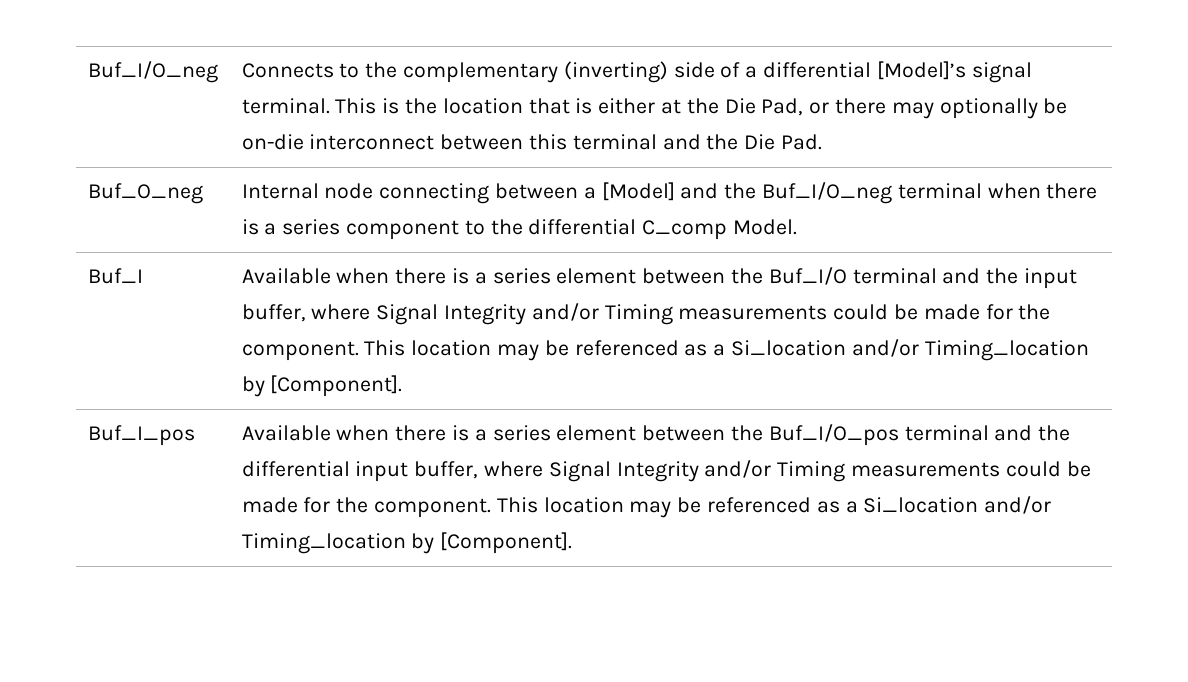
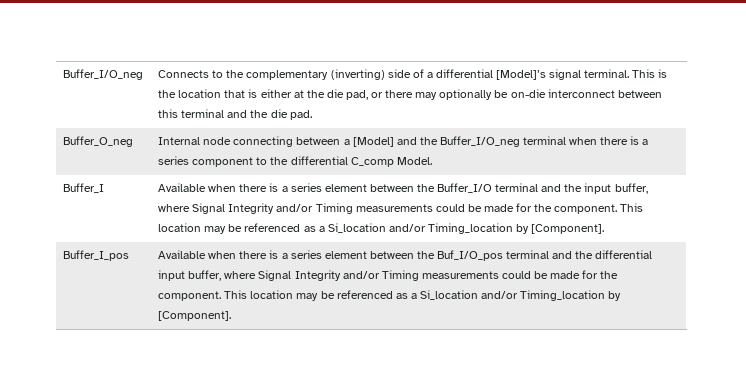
- Buf_I/O_neg | Connects to the complementary (inverting) side of a differential [Model]’s signal terminal. This is the location that is either at the Die Pad, or there may optionally be on-die interconnect between this terminal and the Die Pad.
- Buf_O_neg | Internal node connecting between a [Model] and the Buf_I/O_neg terminal when there is a series component to the differential C_comp Model.
+ Buffer_I/O_neg | Connects to the complementary (inverting) side of a differential [Model]’s signal terminal. This is the location that is either at the die pad, or there may optionally be on-die interconnect between this terminal and the die pad.
+ Buffer_O_neg | Internal node connecting between a [Model] and the Buffer_I/O_neg terminal when there is a series component to the differential C_comp Model.
- Buf_I | Available when there is a series element between the Buf_I/O terminal and the input buffer, where Signal Integrity and/or Timing measurements could be made for the component. This location may be referenced as a Si_location and/or Timing_location by [Component].
+ Buffer_I | Available when there is a series element between the Buffer_I/O terminal and the input buffer, where Signal Integrity and/or Timing measurements could be made for the component. This location may be referenced as a Si_location and/or Timing_location by [Component].
- Buf_I_pos
+ Buffer_I_pos

